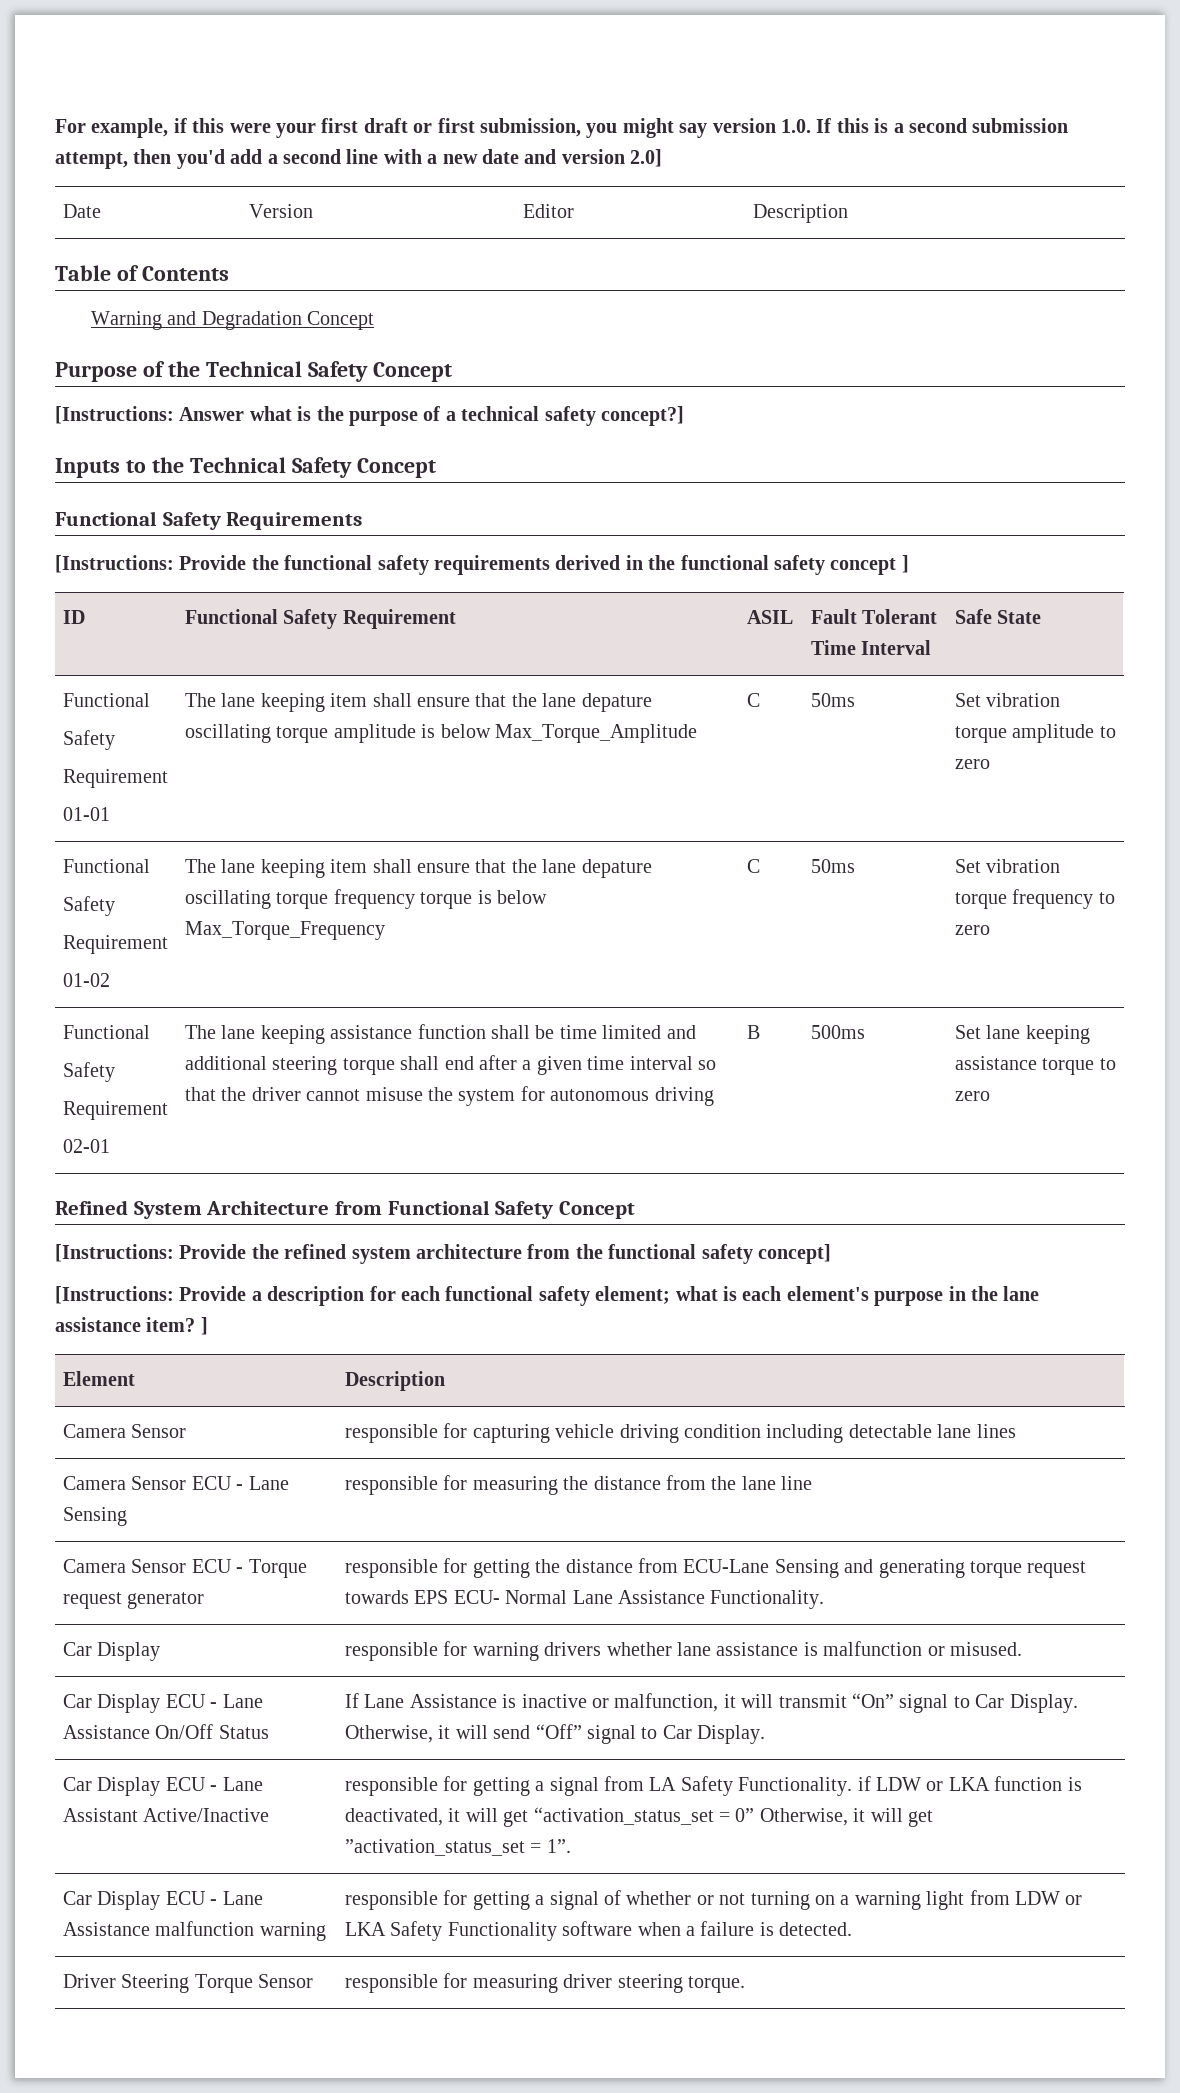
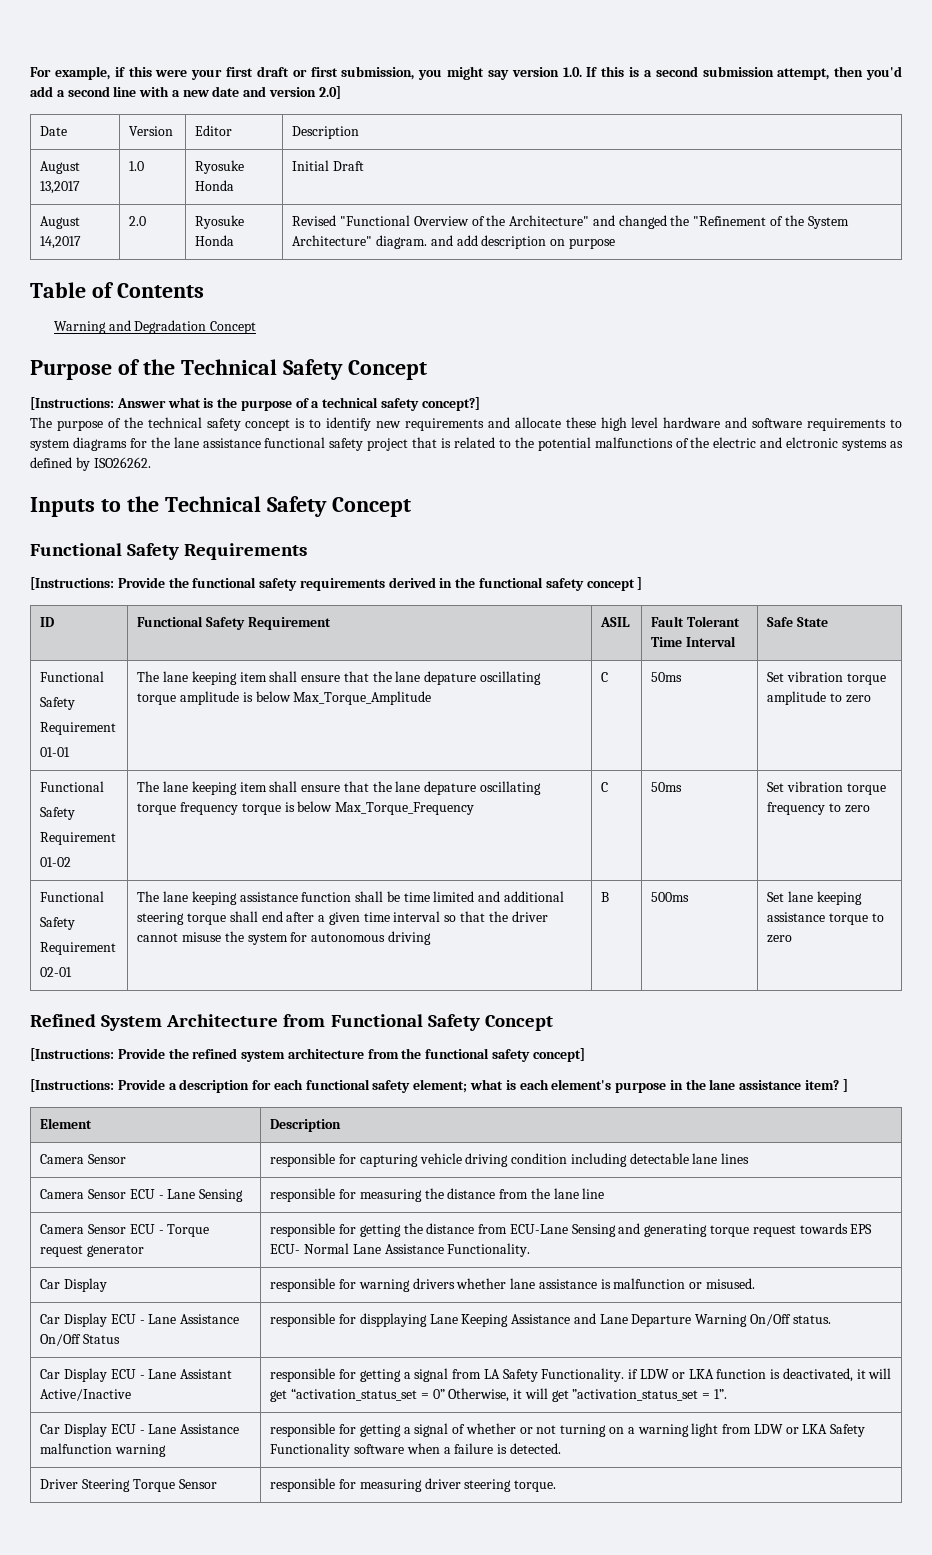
+ August 13,2017 | 1.0 | Ryosuke Honda | Initial Draft
+ August 14,2017 | 2.0 | Ryosuke Honda | Revised "Functional Overview of the Architecture" and changed the "Refinement of the System Architecture" diagram. and add description on purpose
+ The purpose of the technical safety concept is to identify new requirements and allocate these high level hardware and software requirements to system diagrams for the lane assistance functional safety project that is related to the potential malfunctions of the electric and elctronic systems as defined by ISO26262.
- Car Display ECU - Lane Assistance On/Off Status | If Lane Assistance is inactive or malfunction, it will transmit “On” signal to Car Display. Otherwise, it will send “Off” signal to Car Display.
+ Car Display ECU - Lane Assistance On/Off Status | responsible for dispplaying Lane Keeping Assistance and Lane Departure Warning On/Off status.

